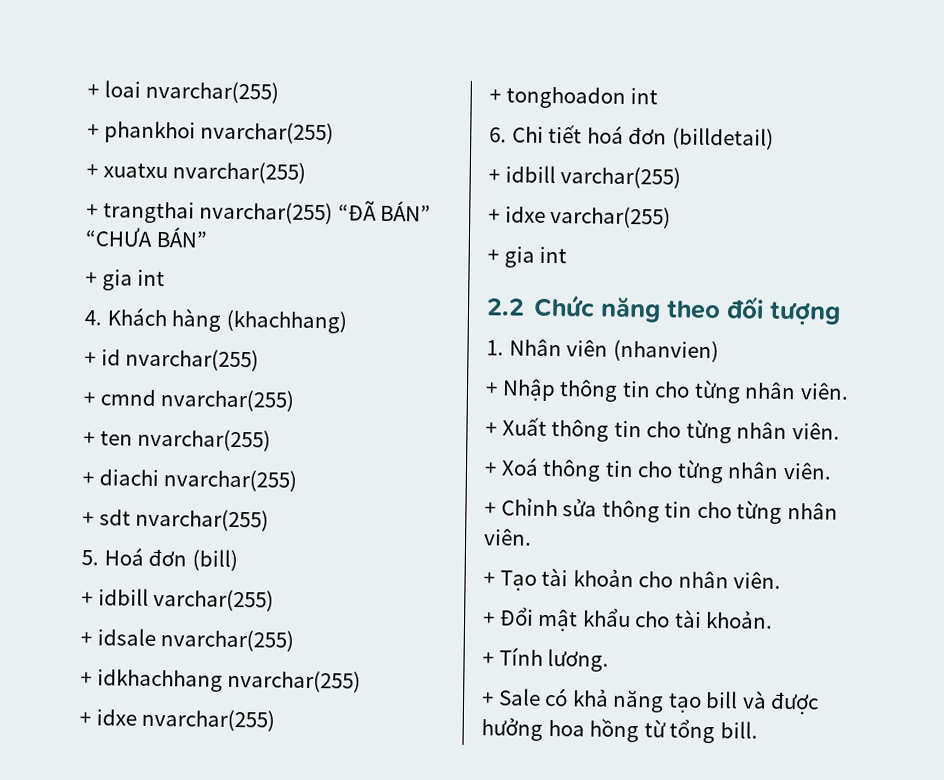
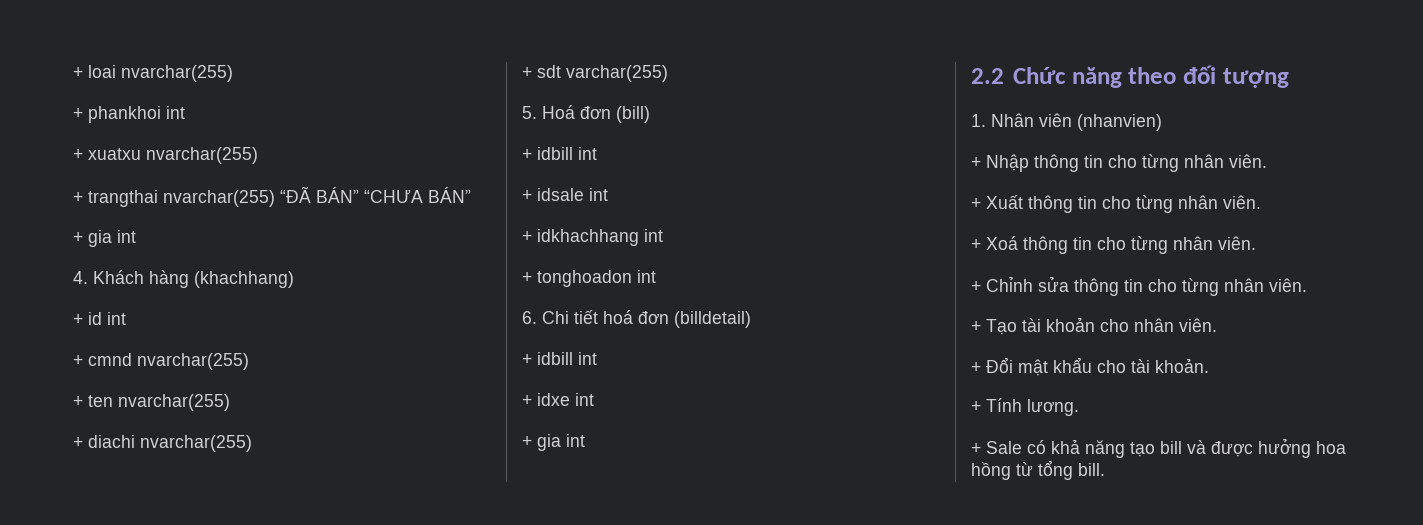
- + phankhoi nvarchar(255)
+ + phankhoi int
- + id nvarchar(255)
+ + id int
- + sdt nvarchar(255)
+ + sdt varchar(255)
  5. Hoá đơn (bill)
- + idbill varchar(255)
+ + idbill int
- + idsale nvarchar(255)
+ + idsale int
- + idkhachhang nvarchar(255)
- + idxe nvarchar(255)
+ + idkhachhang int
  6. Chi tiết hoá đơn (billdetail)
- + idbill varchar(255)
- + idxe varchar(255)
+ + idbill int
+ + idxe int

